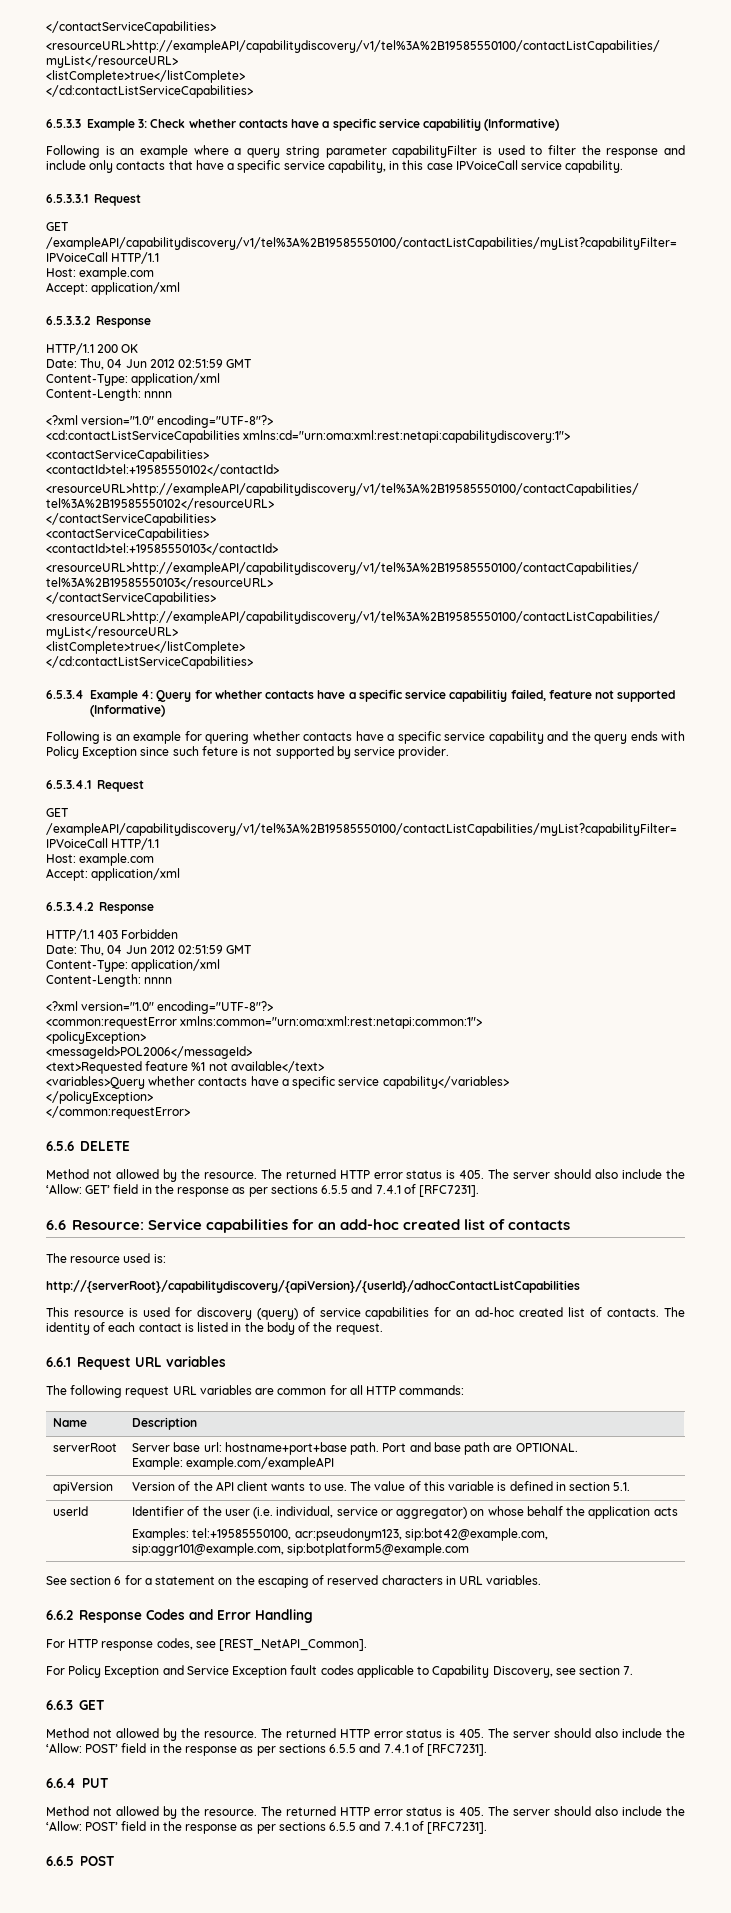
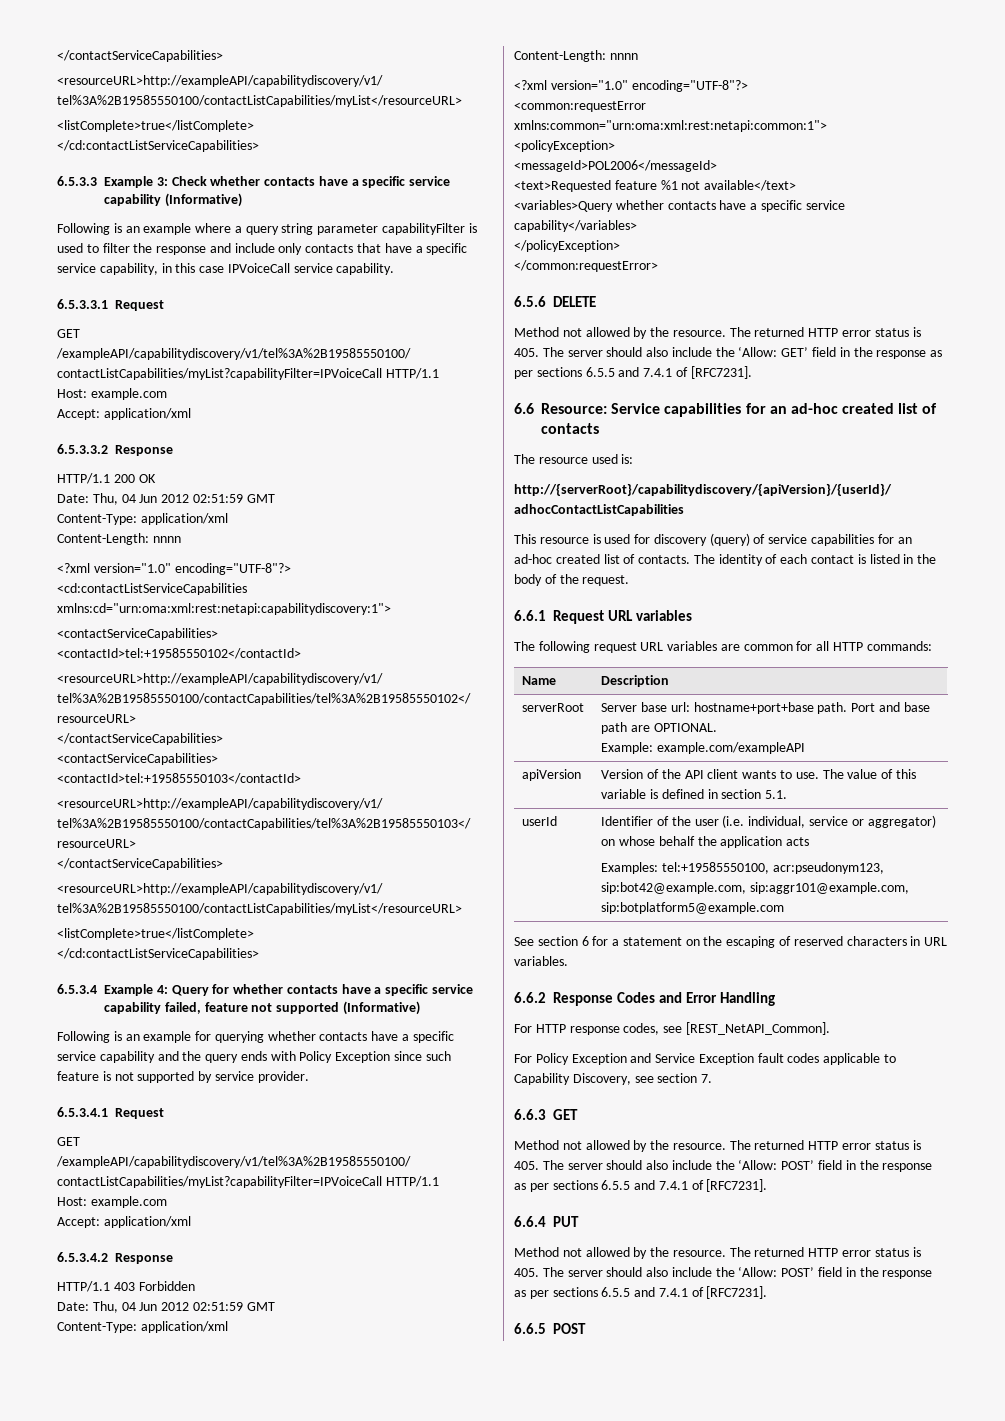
- 6.5.3.3 Example 3: Check whether contacts have a specific service capabilitiy (Informative)
+ 6.5.3.3 Example 3: Check whether contacts have a specific service capability (Informative)
- 6.5.3.4 Example 4: Query for whether contacts have a specific service capabilitiy failed, feature not supported (Informative)
+ 6.5.3.4 Example 4: Query for whether contacts have a specific service capability failed, feature not supported (Informative)
- Following is an example for quering whether contacts have a specific service capability and the query ends with Policy Exception since such feture is not supported by service provider.
+ Following is an example for querying whether contacts have a specific service capability and the query ends with Policy Exception since such feature is not supported by service provider.
- 6.6 Resource: Service capabilities for an add-hoc created list of contacts
+ 6.6 Resource: Service capabilities for an ad-hoc created list of contacts

